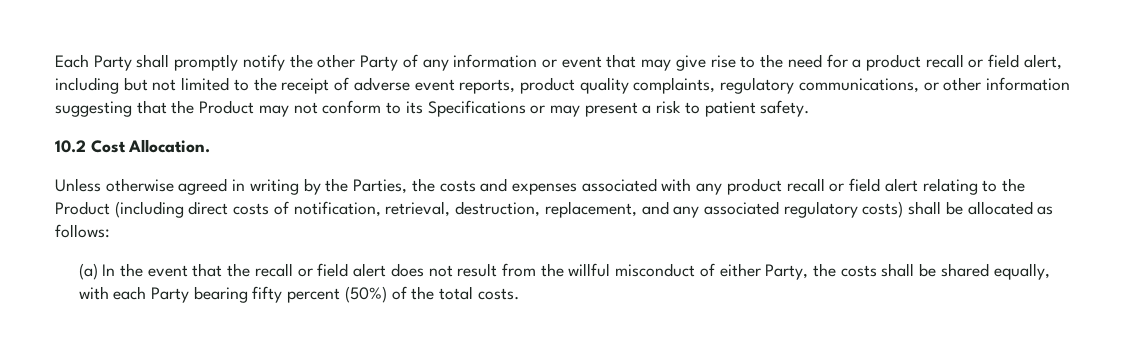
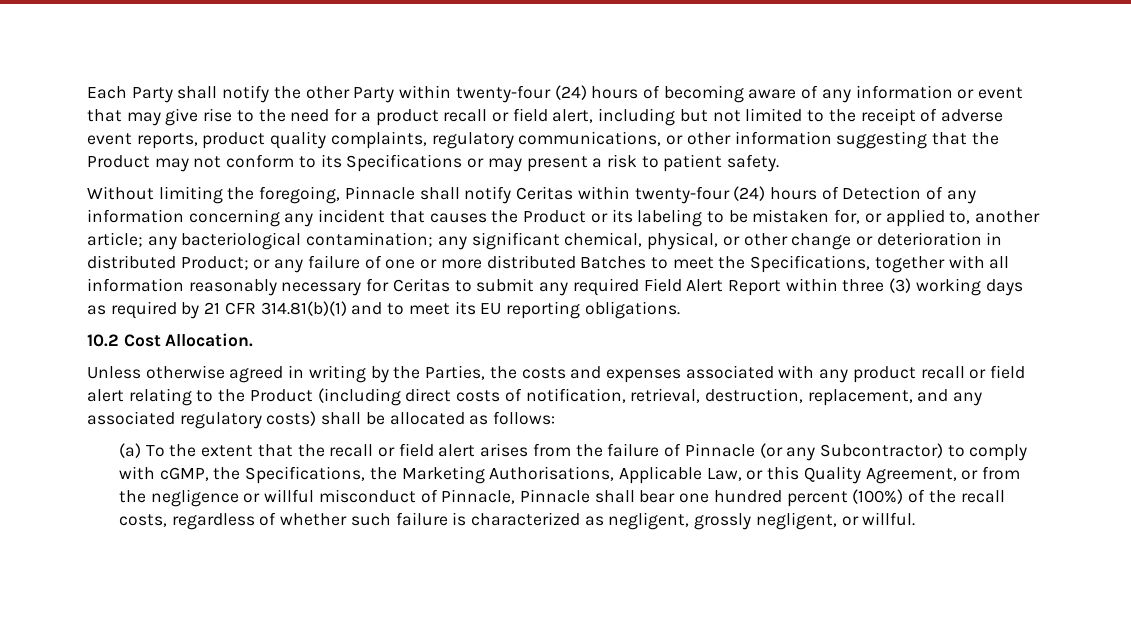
- Each Party shall promptly notify the other Party of any information or event that may give rise to the need for a product recall or field alert, including but not limited to the receipt of adverse event reports, product quality complaints, regulatory communications, or other information suggesting that the Product may not conform to its Specifications or may present a risk to patient safety.
+ Each Party shall notify the other Party within twenty-four (24) hours of becoming aware of any information or event that may give rise to the need for a product recall or field alert, including but not limited to the receipt of adverse event reports, product quality complaints, regulatory communications, or other information suggesting that the Product may not conform to its Specifications or may present a risk to patient safety.
+ Without limiting the foregoing, Pinnacle shall notify Ceritas within twenty-four (24) hours of Detection of any information concerning any incident that causes the Product or its labeling to be mistaken for, or applied to, another article; any bacteriological contamination; any significant chemical, physical, or other change or deterioration in distributed Product; or any failure of one or more distributed Batches to meet the Specifications, together with all information reasonably necessary for Ceritas to submit any required Field Alert Report within three (3) working days as required by 21 CFR 314.81(b)(1) and to meet its EU reporting obligations.
- (a) In the event that the recall or field alert does not result from the willful misconduct of either Party, the costs shall be shared equally, with each Party bearing fifty percent (50%) of the total costs.
+ (a) To the extent that the recall or field alert arises from the failure of Pinnacle (or any Subcontractor) to comply with cGMP, the Specifications, the Marketing Authorisations, Applicable Law, or this Quality Agreement, or from the negligence or willful misconduct of Pinnacle, Pinnacle shall bear one hundred percent (100%) of the recall costs, regardless of whether such failure is characterized as negligent, grossly negligent, or willful.

